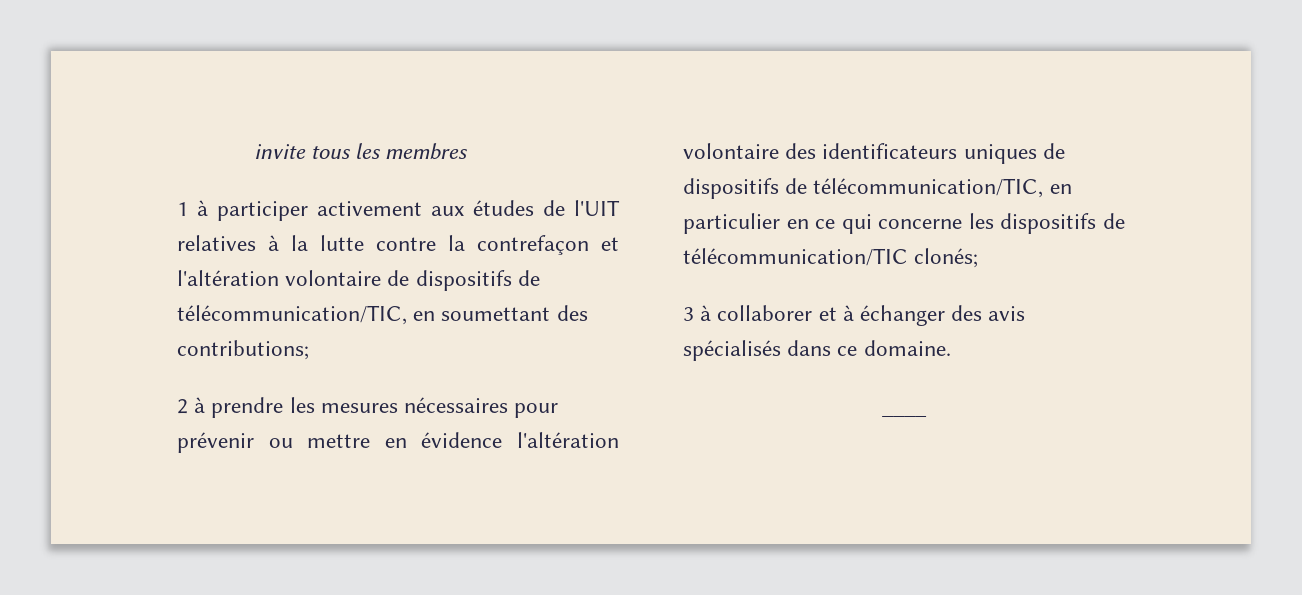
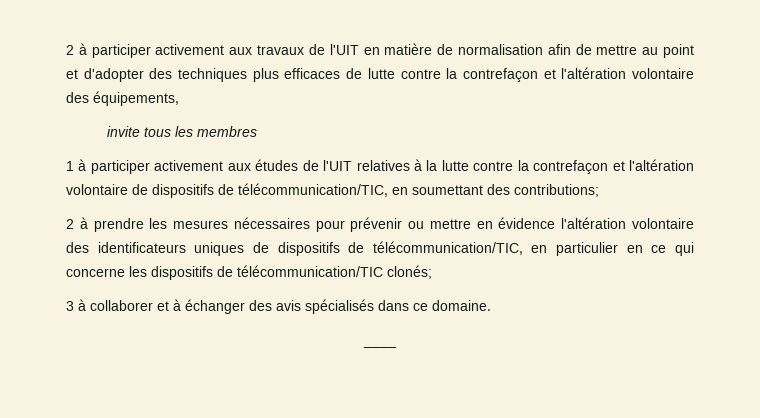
+ 2 à participer activement aux travaux de l'UIT en matière de normalisation afin de mettre au point et d'adopter des techniques plus efficaces de lutte contre la contrefaçon et l'altération volontaire des équipements,

